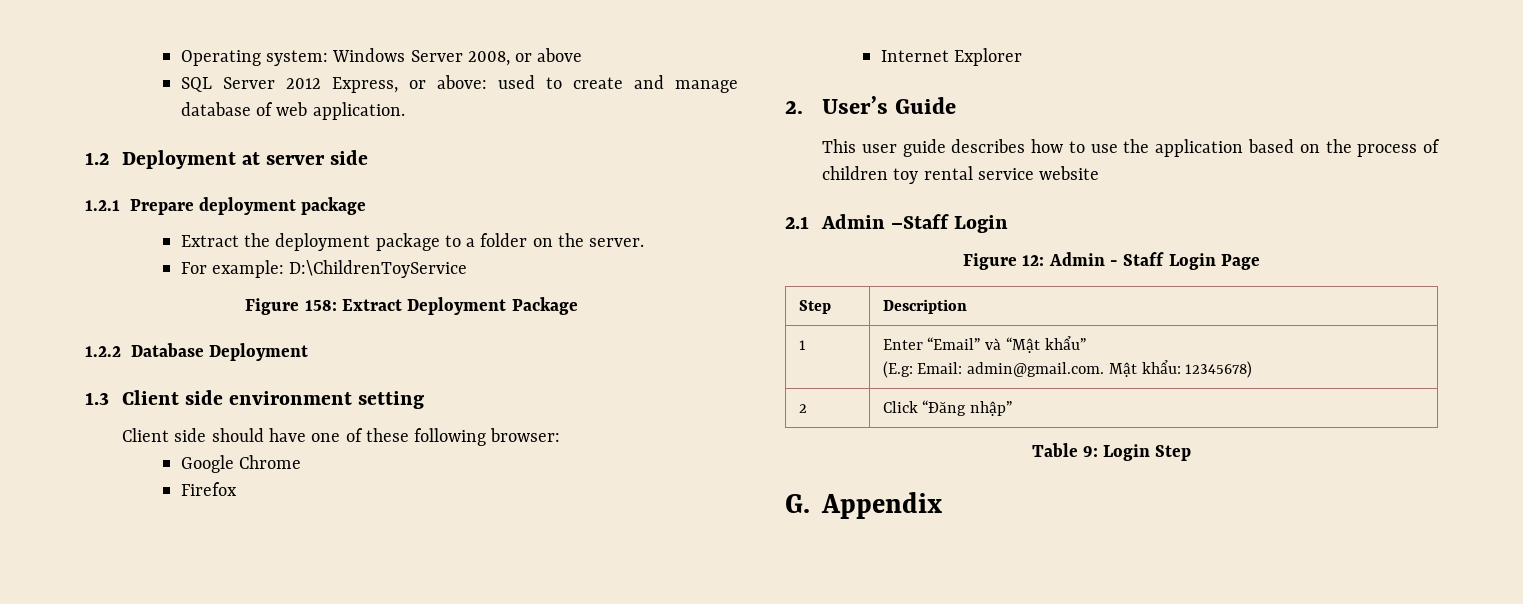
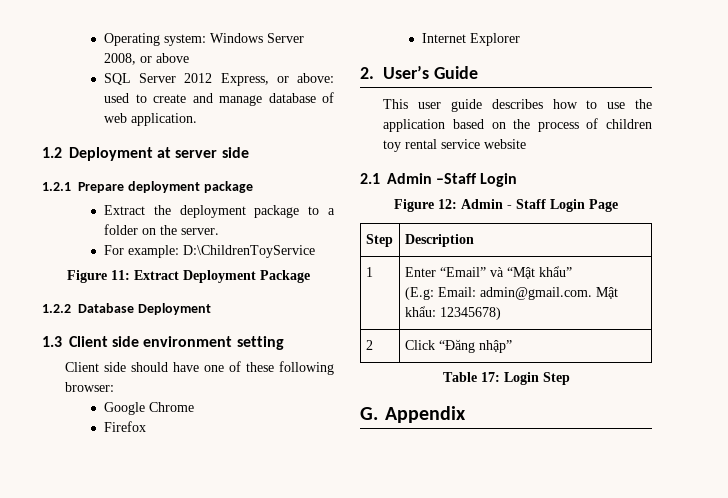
- Figure 158: Extract Deployment Package
+ Figure 11: Extract Deployment Package
- Table 9: Login Step
+ Table 17: Login Step

